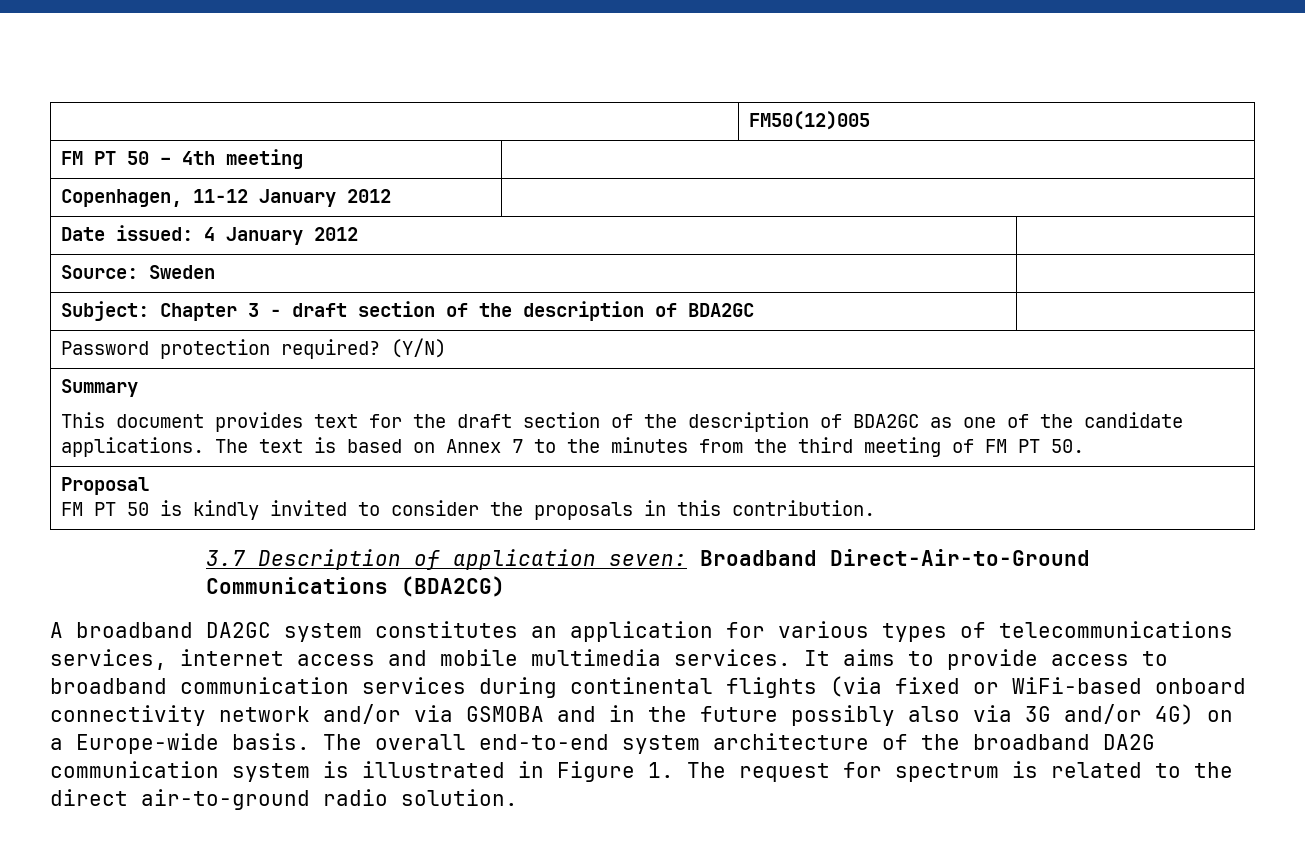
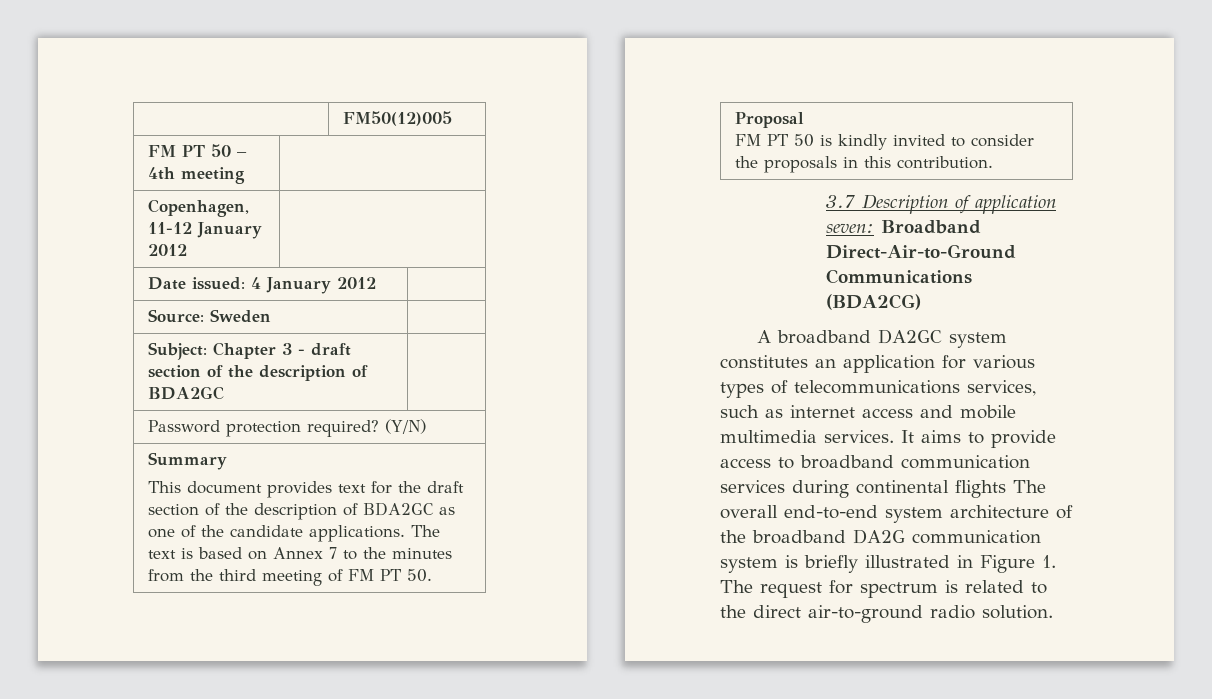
- A broadband DA2GC system constitutes an application for various types of telecommunications services, internet access and mobile multimedia services.
+ A broadband DA2GC system constitutes an application for various types of telecommunications services, such as internet access and mobile multimedia services.
- It aims to provide access to broadband communication services during continental flights (via fixed or WiFi-based onboard connectivity network and/or via GSMOBA and in the future possibly also via 3G and/or 4G) on a Europe-wide basis. The overall end-to-end system architecture of the broadband DA2G communication system is illustrated in Figure 1. The request for spectrum is related to the direct air-to-ground radio solution.
+ It aims to provide access to broadband communication services during continental flights The overall end-to-end system architecture of the broadband DA2G communication system is briefly illustrated in Figure 1. The request for spectrum is related to the direct air-to-ground radio solution.

